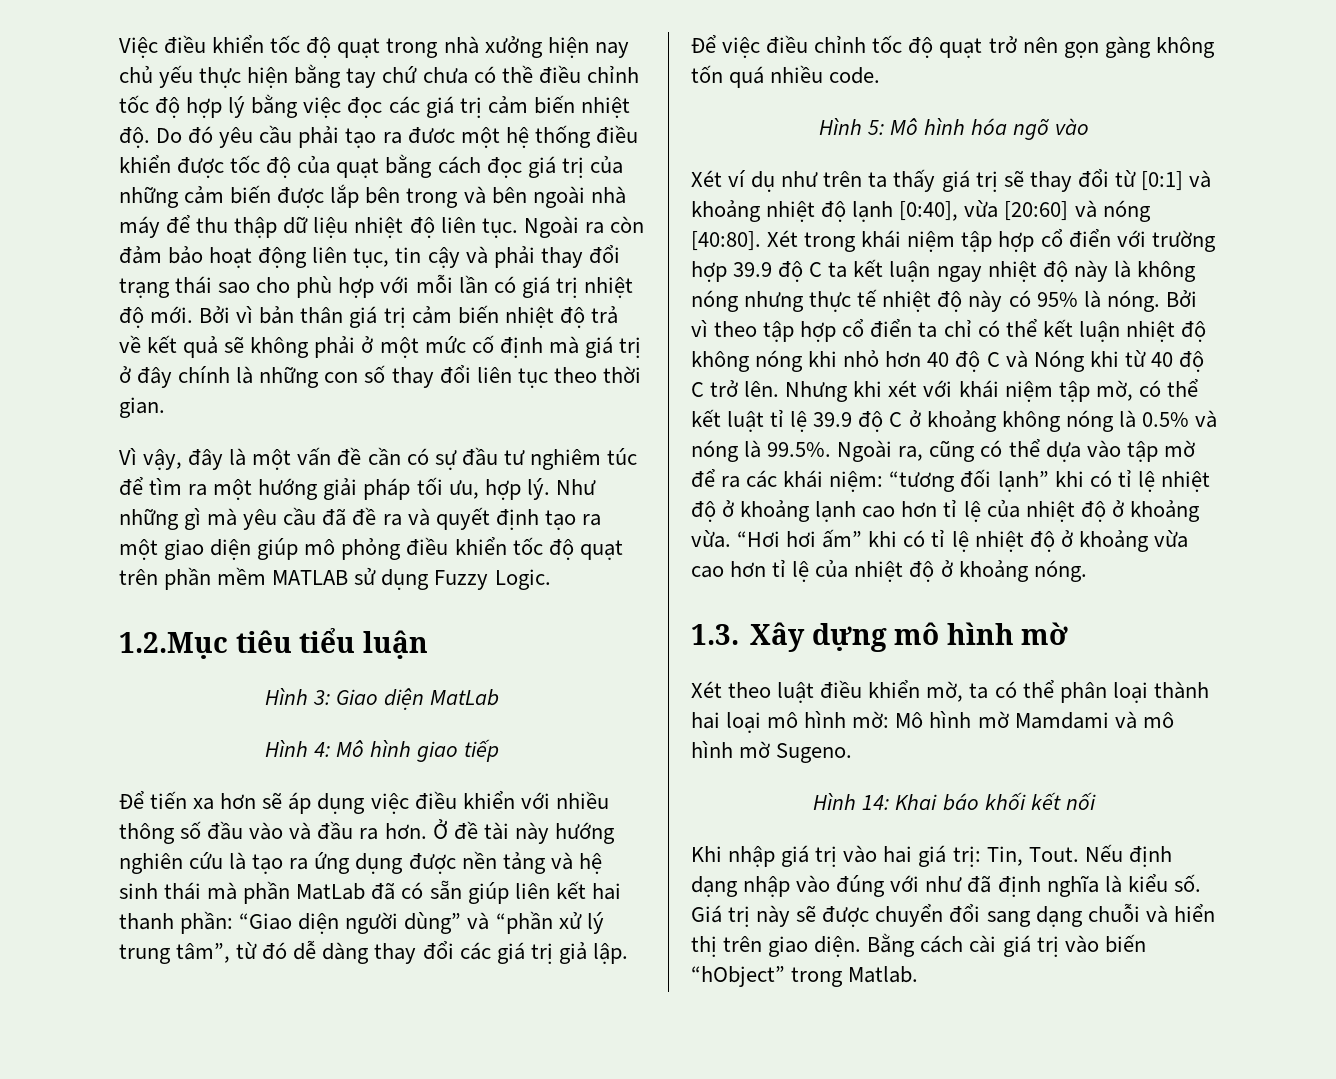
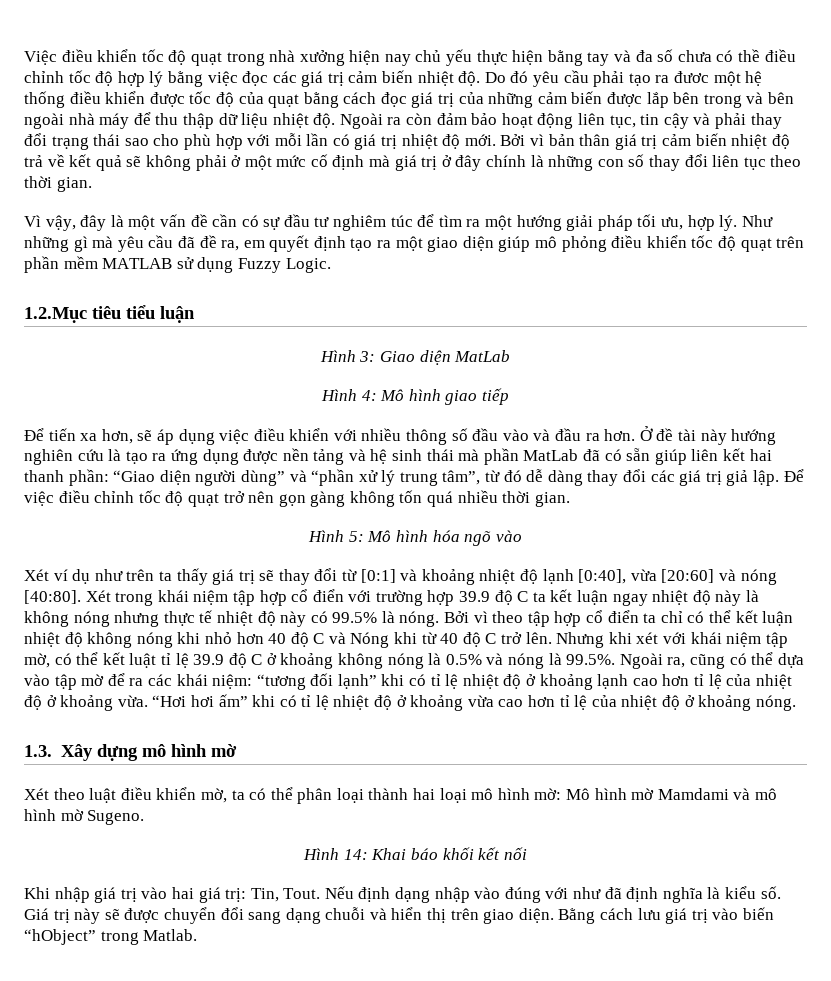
- Việc điều khiển tốc độ quạt trong nhà xưởng hiện nay chủ yếu thực hiện bằng tay chứ chưa có thề điều chỉnh tốc độ hợp lý bằng việc đọc các giá trị cảm biến nhiệt độ.
+ Việc điều khiển tốc độ quạt trong nhà xưởng hiện nay chủ yếu thực hiện bằng tay và đa số chưa có thề điều chỉnh tốc độ hợp lý bằng việc đọc các giá trị cảm biến nhiệt độ.
- Do đó yêu cầu phải tạo ra đươc một hệ thống điều khiển được tốc độ của quạt bằng cách đọc giá trị của những cảm biến được lắp bên trong và bên ngoài nhà máy để thu thập dữ liệu nhiệt độ liên tục.
+ Do đó yêu cầu phải tạo ra đươc một hệ thống điều khiển được tốc độ của quạt bằng cách đọc giá trị của những cảm biến được lắp bên trong và bên ngoài nhà máy để thu thập dữ liệu nhiệt độ.
- Như những gì mà yêu cầu đã đề ra và quyết định tạo ra một giao diện giúp mô phỏng điều khiển tốc độ quạt trên phần mềm MATLAB sử dụng Fuzzy Logic.
+ Như những gì mà yêu cầu đã đề ra, em quyết định tạo ra một giao diện giúp mô phỏng điều khiển tốc độ quạt trên phần mềm MATLAB sử dụng Fuzzy Logic.
- Để tiến xa hơn sẽ áp dụng việc điều khiển với nhiều thông số đầu vào và đầu ra hơn.
+ Để tiến xa hơn, sẽ áp dụng việc điều khiển với nhiều thông số đầu vào và đầu ra hơn.
- Để việc điều chỉnh tốc độ quạt trở nên gọn gàng không tốn quá nhiều code.
+ Để việc điều chỉnh tốc độ quạt trở nên gọn gàng không tốn quá nhiều thời gian.
- Xét trong khái niệm tập hợp cổ điển với trường hợp 39.9 độ C ta kết luận ngay nhiệt độ này là không nóng nhưng thực tế nhiệt độ này có 95% là nóng.
+ Xét trong khái niệm tập hợp cổ điển với trường hợp 39.9 độ C ta kết luận ngay nhiệt độ này là không nóng nhưng thực tế nhiệt độ này có 99.5% là nóng.
- Bằng cách cài giá trị vào biến “hObject” trong Matlab.
+ Bằng cách lưu giá trị vào biến “hObject” trong Matlab.

